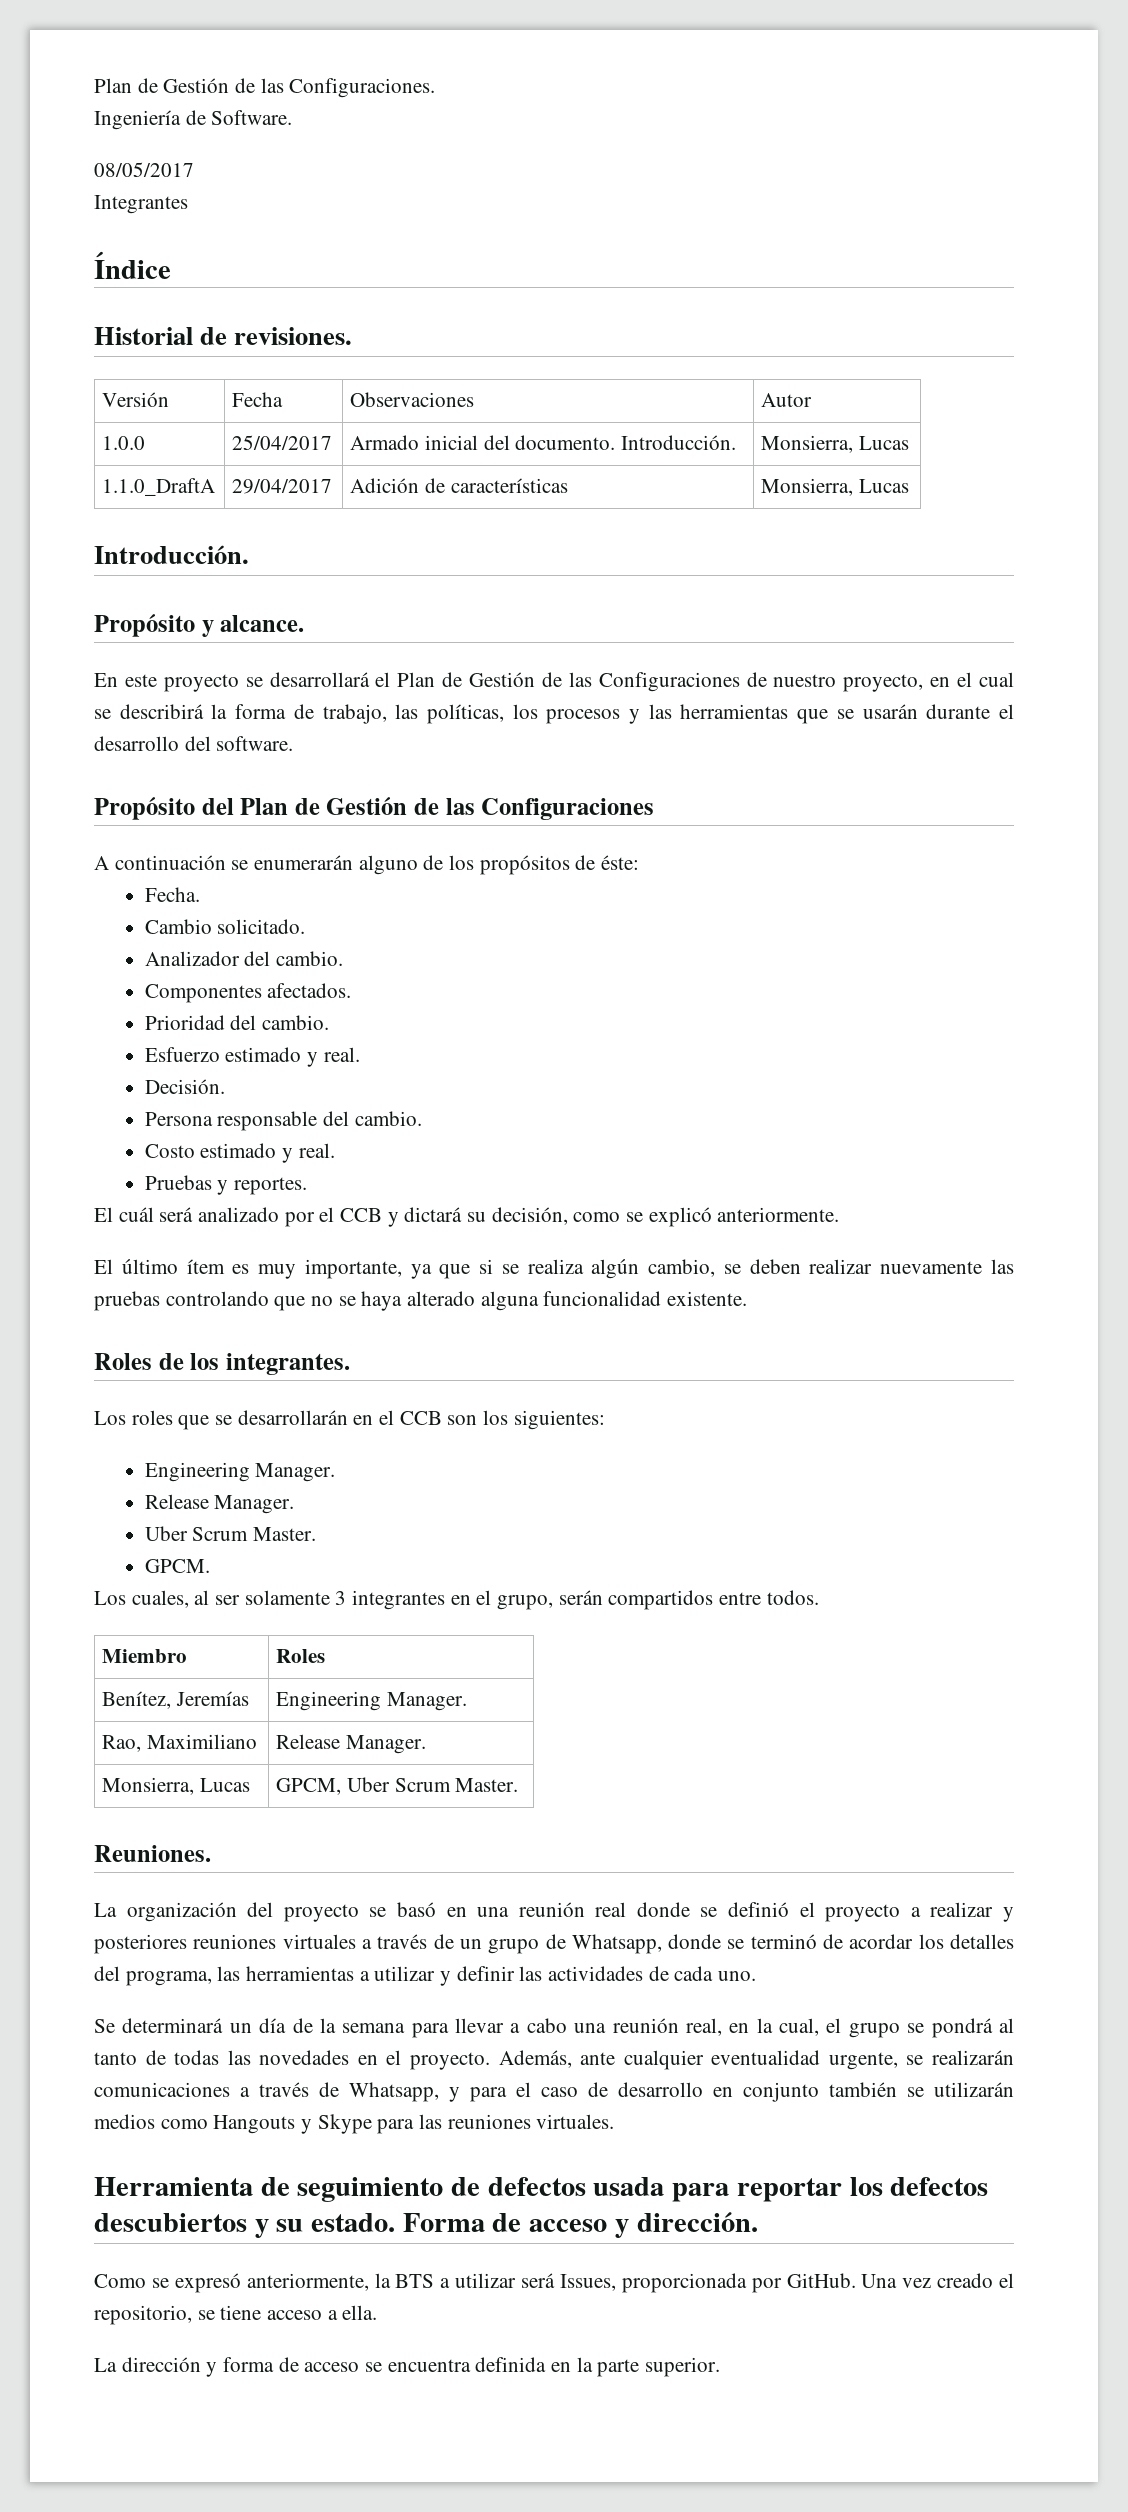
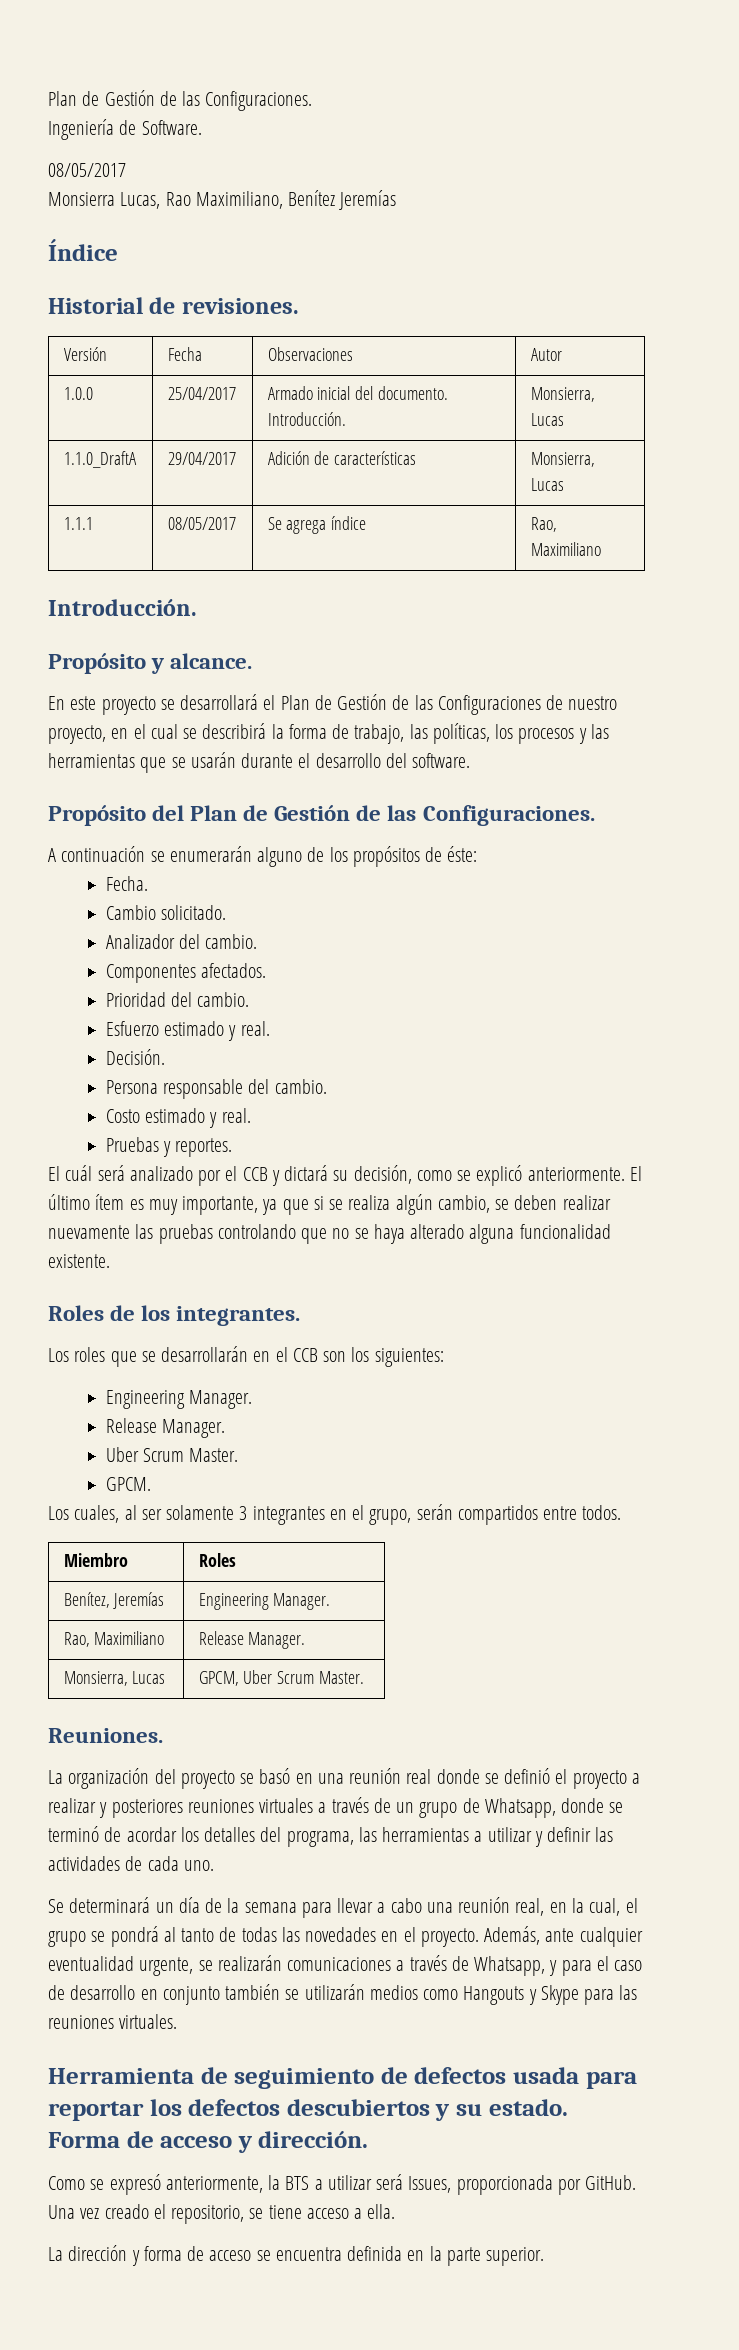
- Integrantes
+ Monsierra Lucas, Rao Maximiliano, Benítez Jeremías
+ 1.1.1 | 08/05/2017 | Se agrega índice | Rao, Maximiliano
- Propósito del Plan de Gestión de las Configuraciones
+ Propósito del Plan de Gestión de las Configuraciones.
- El cuál será analizado por el CCB y dictará su decisión, como se explicó anteriormente.
- El último ítem es muy importante, ya que si se realiza algún cambio, se deben realizar nuevamente las pruebas controlando que no se haya alterado alguna funcionalidad existente.
+ El cuál será analizado por el CCB y dictará su decisión, como se explicó anteriormente. El último ítem es muy importante, ya que si se realiza algún cambio, se deben realizar nuevamente las pruebas controlando que no se haya alterado alguna funcionalidad existente.

